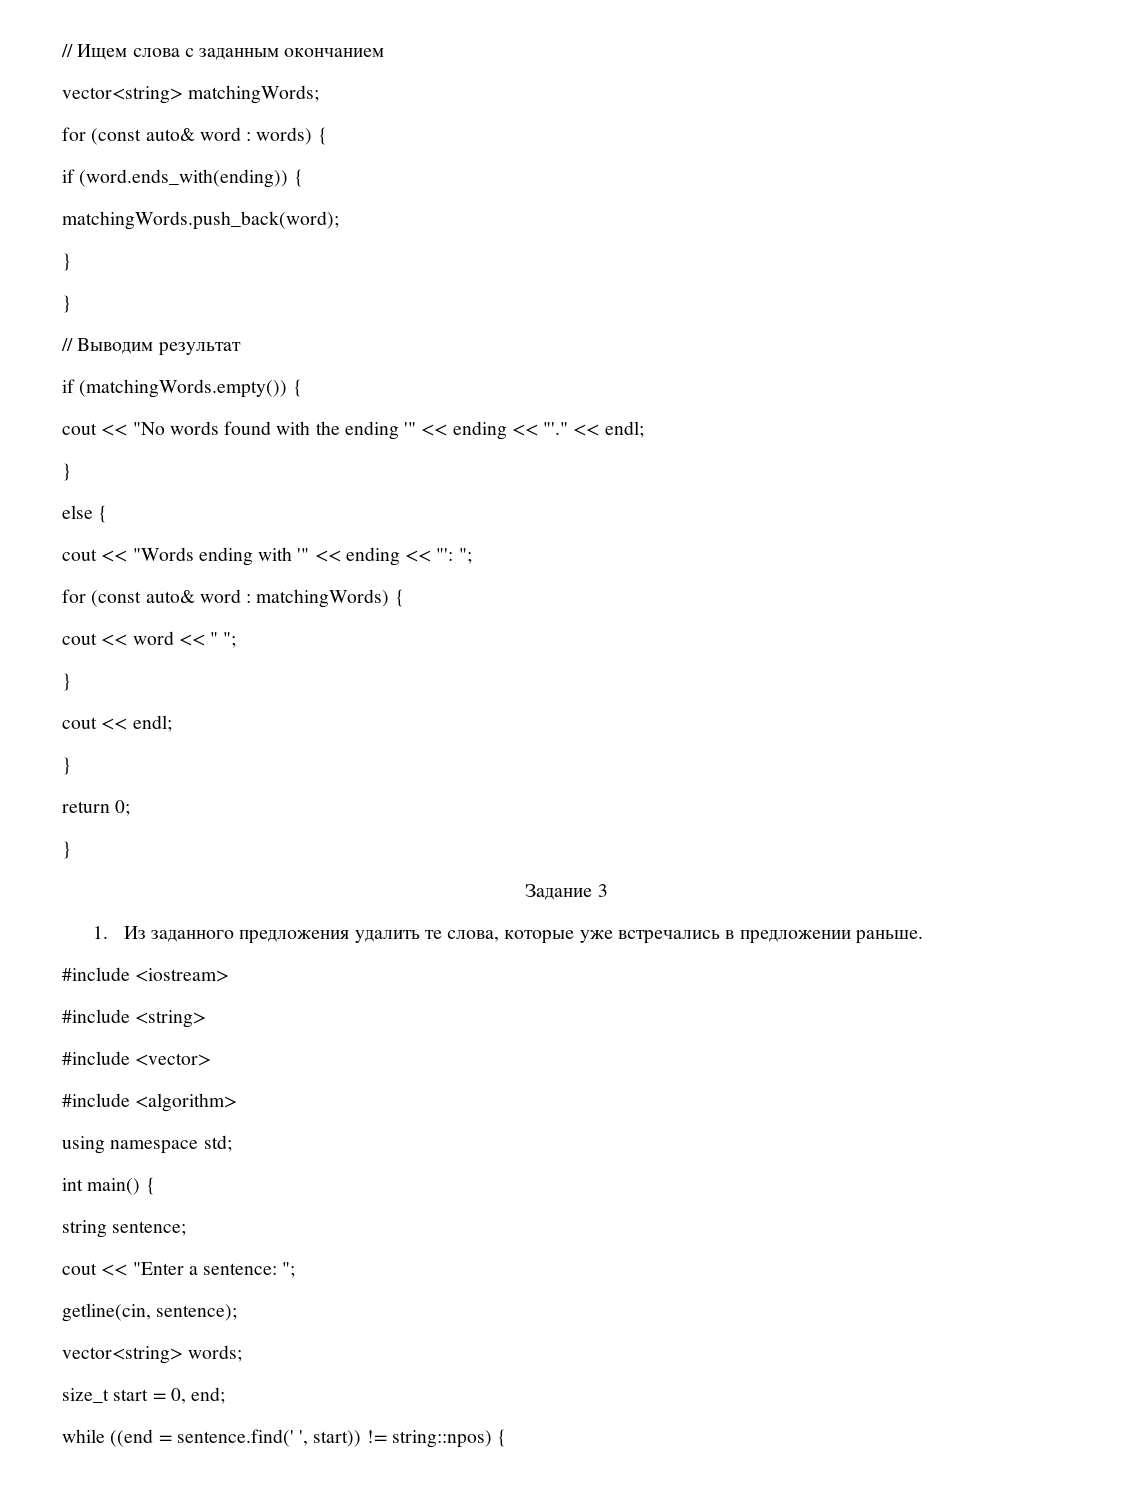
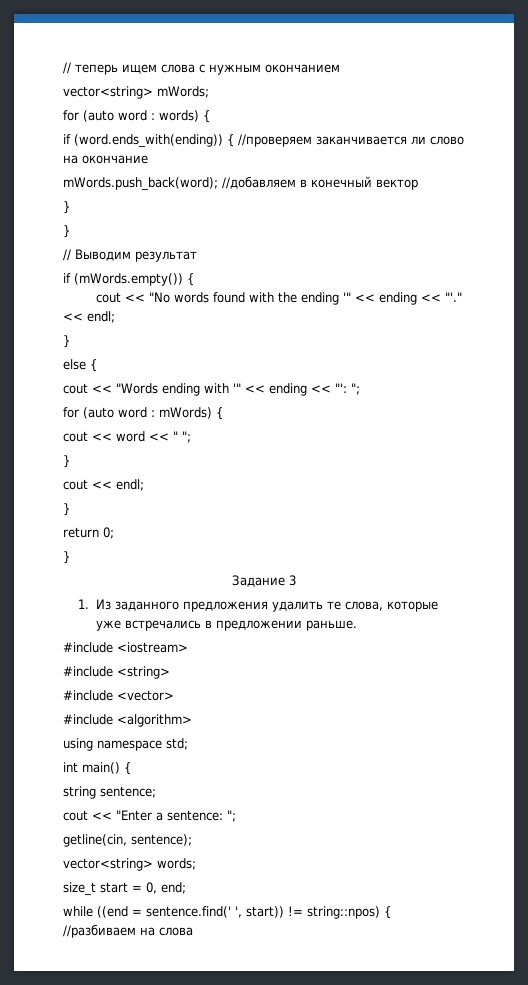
- // Ищем слова с заданным окончанием
+ // теперь ищем слова с нужным окончанием
- vector<string> matchingWords;
- for (const auto& word : words) {
+ vector<string> mWords;
+ for (auto word : words) {
- if (word.ends_with(ending)) {
- matchingWords.push_back(word);
+ if (word.ends_with(ending)) { //проверяем заканчивается ли слово на окончание
+ mWords.push_back(word); //добавляем в конечный вектор
- if (matchingWords.empty()) {
+ if (mWords.empty()) {
- for (const auto& word : matchingWords) {
+ for (auto word : mWords) {
- while ((end = sentence.find(' ', start)) != string::npos) {
+ while ((end = sentence.find(' ', start)) != string::npos) { //разбиваем на слова

